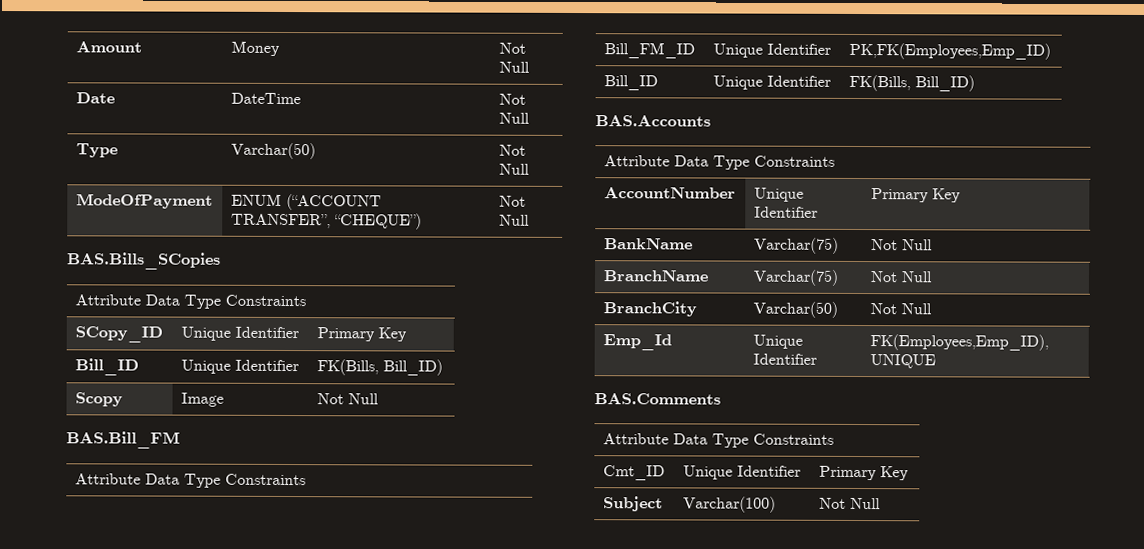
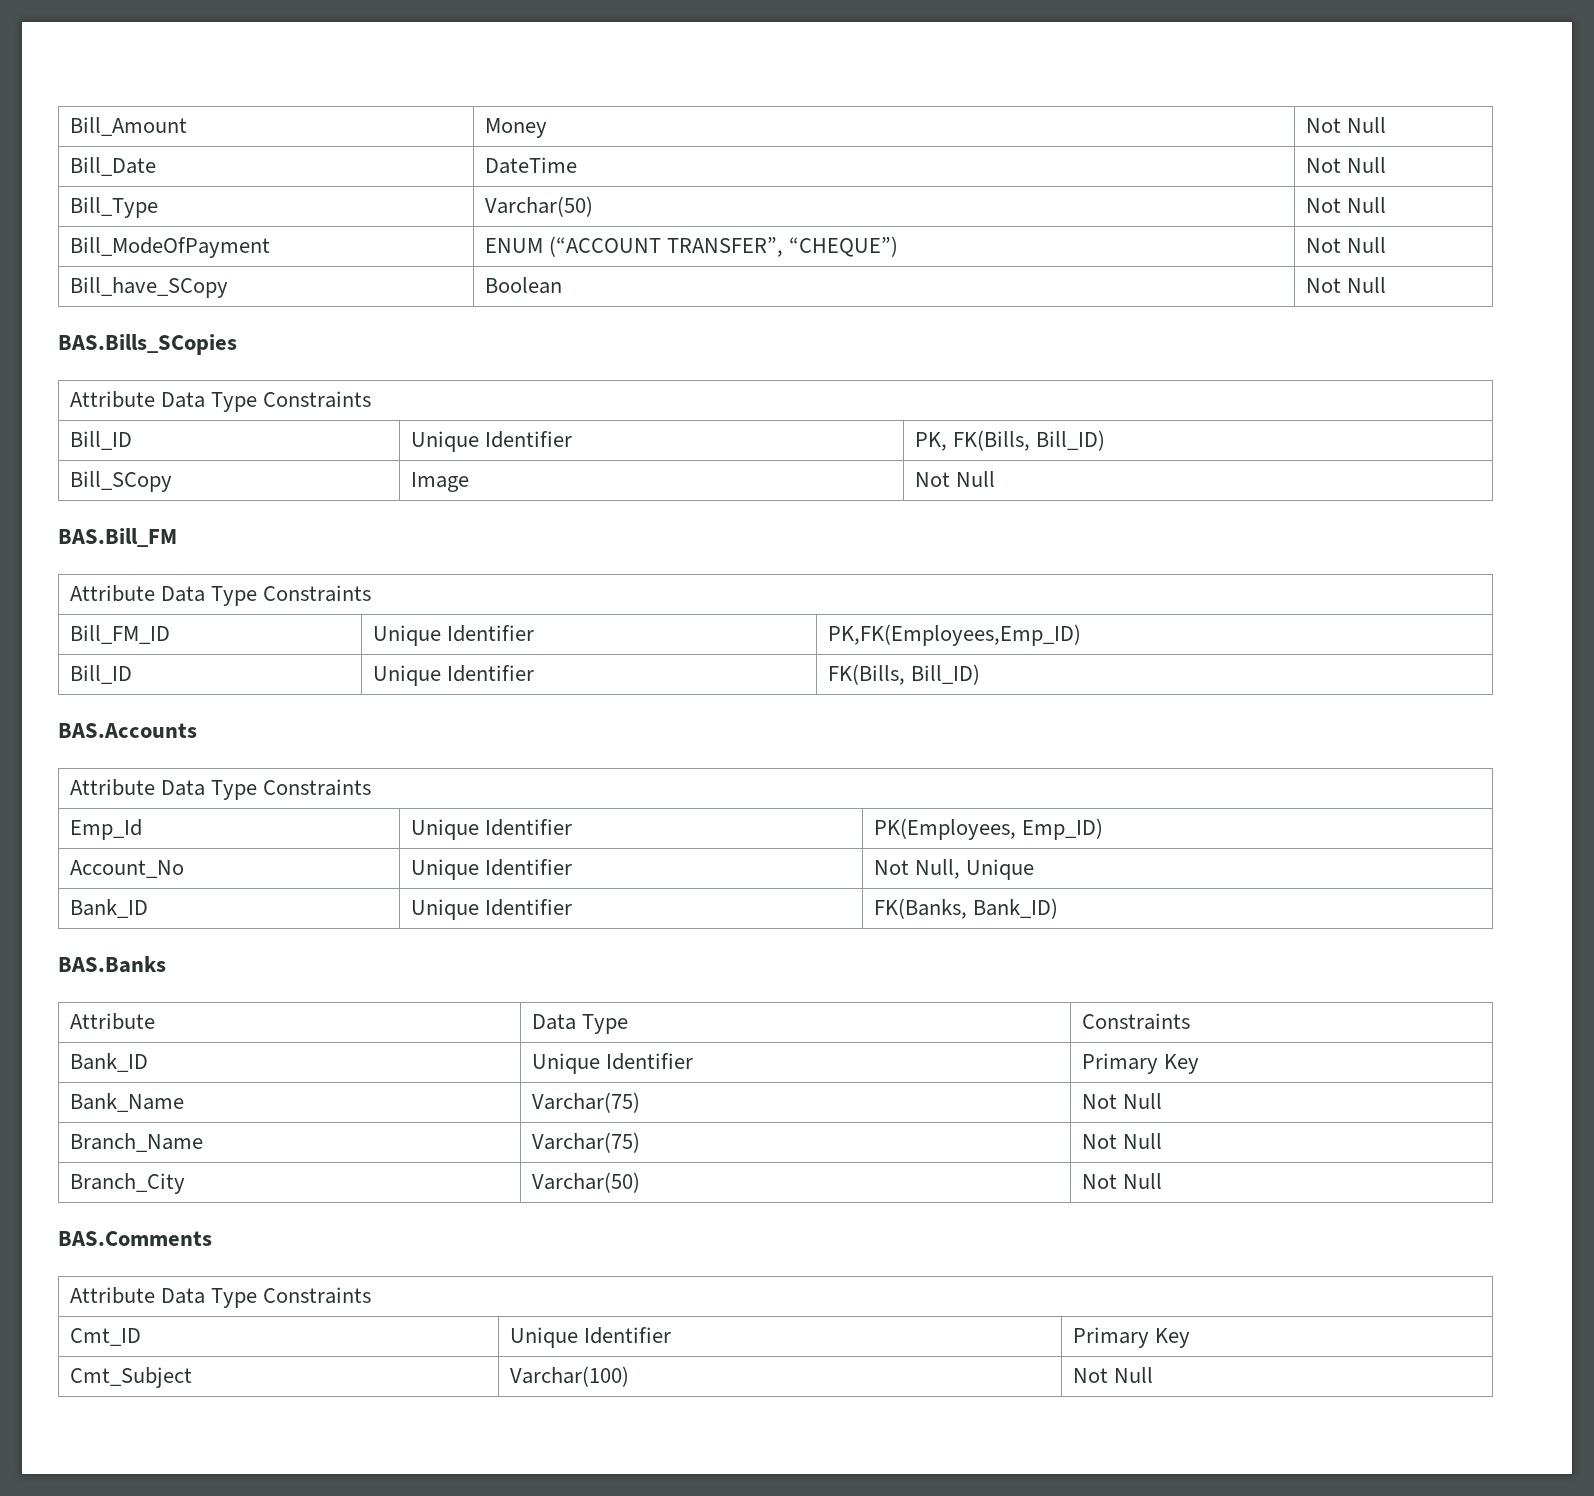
- Amount | Money | Not Null
+ Bill_Amount | Money | Not Null
- Date | DateTime | Not Null
+ Bill_Date | DateTime | Not Null
- Type | Varchar(50) | Not Null
- ModeOfPayment | ENUM (“ACCOUNT TRANSFER”, “CHEQUE”) | Not Null
+ Bill_Type | Varchar(50) | Not Null
+ Bill_ModeOfPayment | ENUM (“ACCOUNT TRANSFER”, “CHEQUE”) | Not Null
+ Bill_have_SCopy | Boolean | Not Null
- SCopy_ID | Unique Identifier | Primary Key
- Bill_ID | Unique Identifier | FK(Bills, Bill_ID)
- Scopy | Image | Not Null
+ Bill_ID | Unique Identifier | PK, FK(Bills, Bill_ID)
+ Bill_SCopy | Image | Not Null
- AccountNumber | Unique Identifier | Primary Key
- BankName | Varchar(75) | Not Null
- BranchName | Varchar(75) | Not Null
- BranchCity | Varchar(50) | Not Null
- Emp_Id | Unique Identifier | FK(Employees,Emp_ID), UNIQUE
+ Emp_Id | Unique Identifier | PK(Employees, Emp_ID)
+ Account_No | Unique Identifier | Not Null, Unique
+ Bank_ID | Unique Identifier | FK(Banks, Bank_ID)
+ BAS.Banks
+ Attribute | Data Type | Constraints
+ Bank_ID | Unique Identifier | Primary Key
+ Bank_Name | Varchar(75) | Not Null
+ Branch_Name | Varchar(75) | Not Null
+ Branch_City | Varchar(50) | Not Null
- Subject | Varchar(100) | Not Null
+ Cmt_Subject | Varchar(100) | Not Null

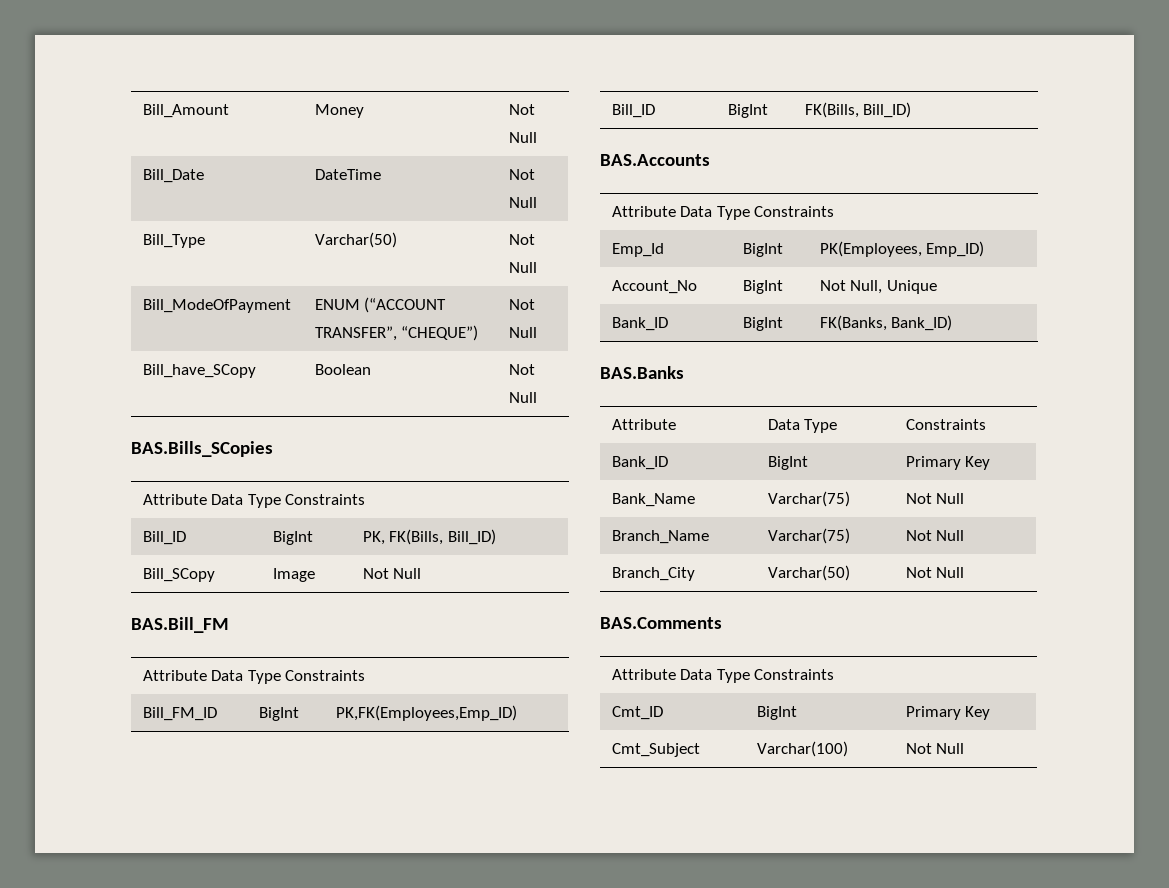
- Bill_ID | Unique Identifier | PK, FK(Bills, Bill_ID)
+ Bill_ID | BigInt | PK, FK(Bills, Bill_ID)
- Bill_FM_ID | Unique Identifier | PK,FK(Employees,Emp_ID)
+ Bill_FM_ID | BigInt | PK,FK(Employees,Emp_ID)
- Bill_ID | Unique Identifier | FK(Bills, Bill_ID)
+ Bill_ID | BigInt | FK(Bills, Bill_ID)
- Emp_Id | Unique Identifier | PK(Employees, Emp_ID)
+ Emp_Id | BigInt | PK(Employees, Emp_ID)
- Account_No | Unique Identifier | Not Null, Unique
+ Account_No | BigInt | Not Null, Unique
- Bank_ID | Unique Identifier | FK(Banks, Bank_ID)
+ Bank_ID | BigInt | FK(Banks, Bank_ID)
- Bank_ID | Unique Identifier | Primary Key
+ Bank_ID | BigInt | Primary Key
- Cmt_ID | Unique Identifier | Primary Key
+ Cmt_ID | BigInt | Primary Key

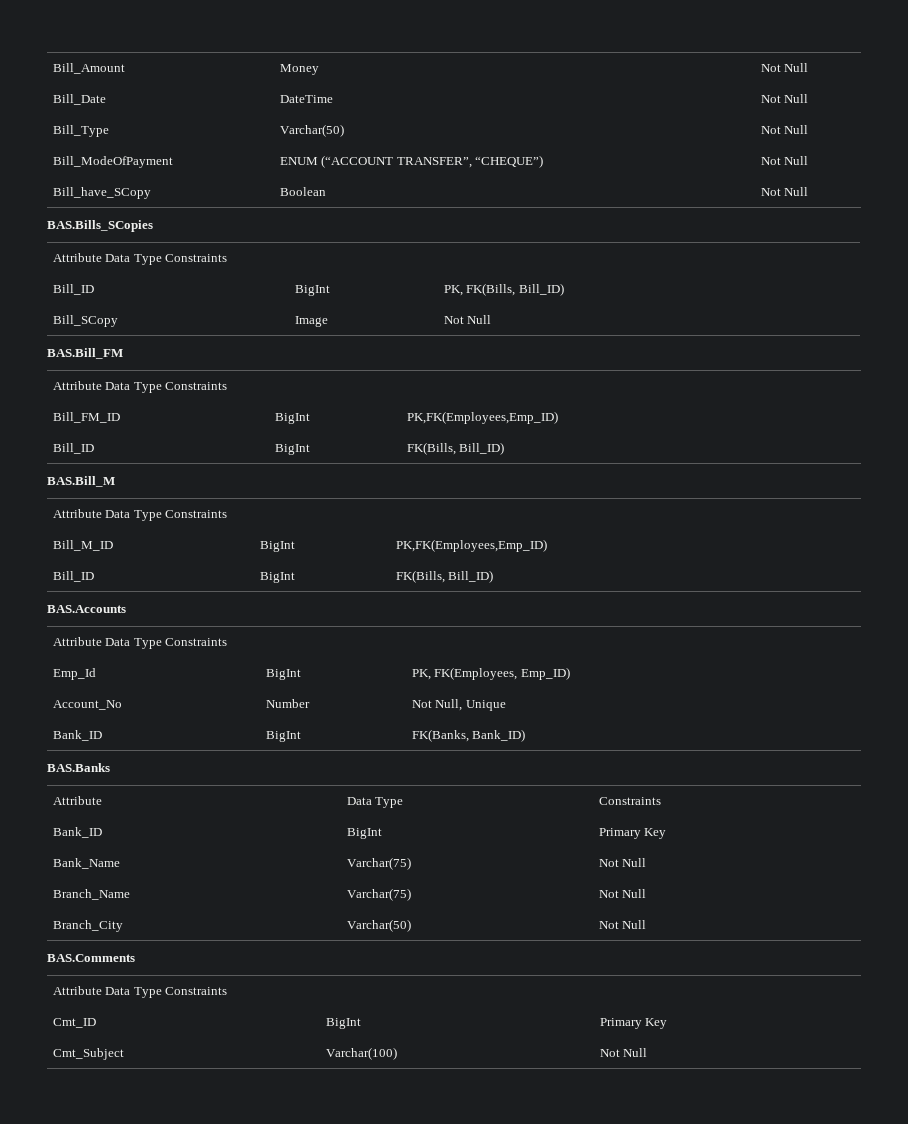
+ BAS.Bill_M
+ Attribute Data Type Constraints
+ Bill_M_ID | BigInt | PK,FK(Employees,Emp_ID)
+ Bill_ID | BigInt | FK(Bills, Bill_ID)
- Emp_Id | BigInt | PK(Employees, Emp_ID)
+ Emp_Id | BigInt | PK, FK(Employees, Emp_ID)
- Account_No | BigInt | Not Null, Unique
+ Account_No | Number | Not Null, Unique

